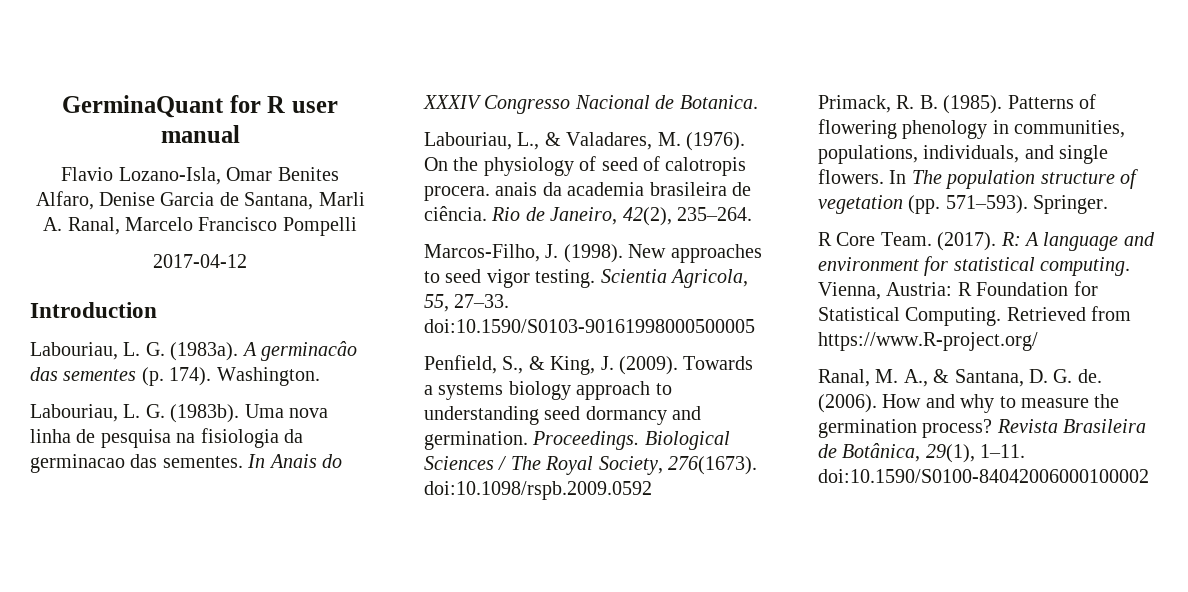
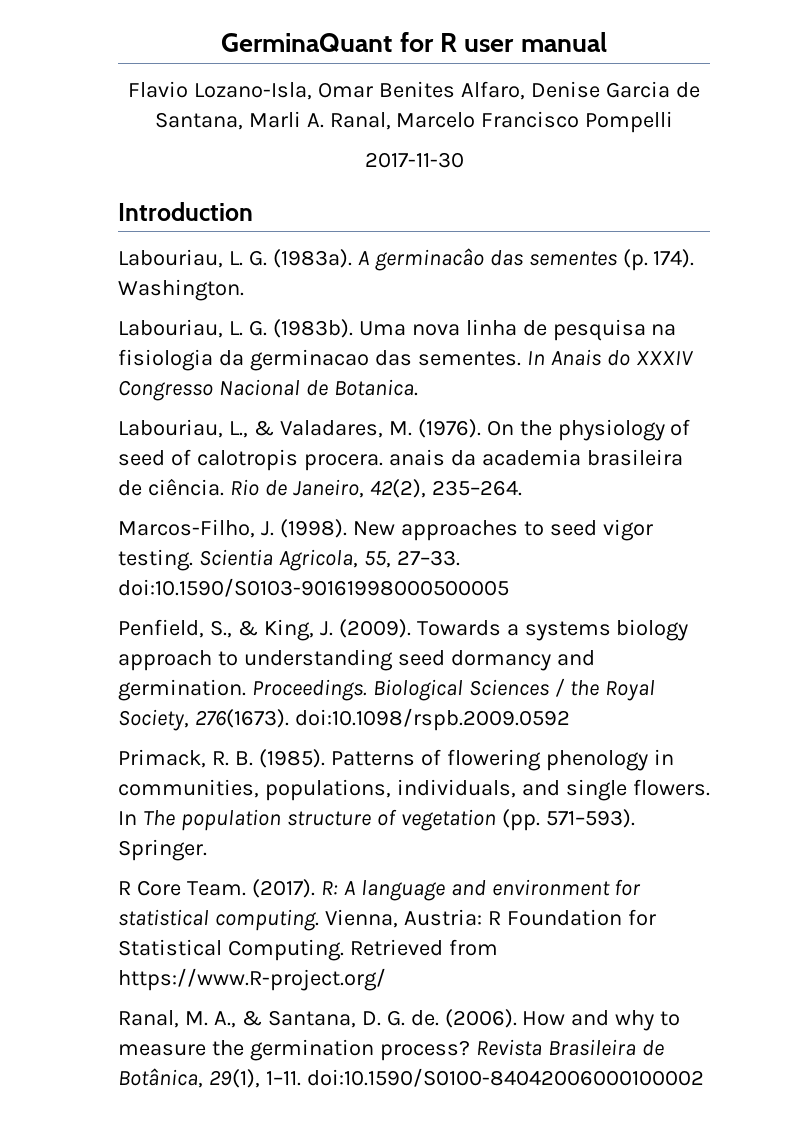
- 2017-04-12
+ 2017-11-30
- Biological Sciences / The Royal Society, 276(1673). doi:10.1098/rspb.2009.0592
+ Biological Sciences / the Royal Society, 276(1673). doi:10.1098/rspb.2009.0592

